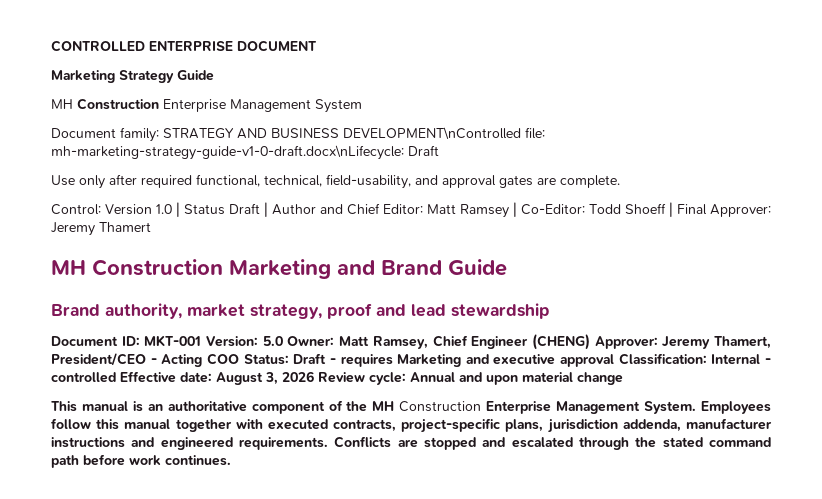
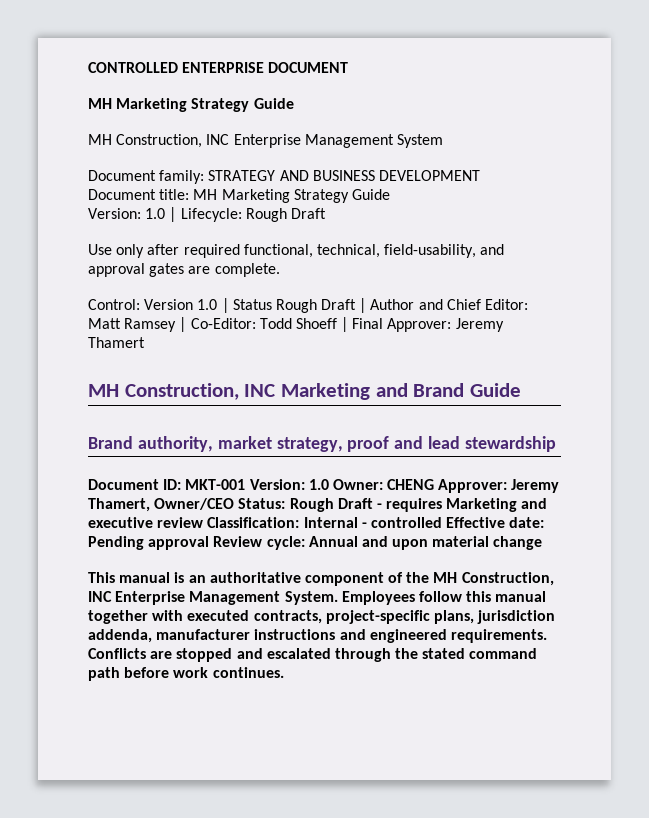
  CONTROLLED ENTERPRISE DOCUMENT
- Marketing Strategy Guide
+ MH Marketing Strategy Guide
- MH Construction Enterprise Management System
+ MH Construction, INC Enterprise Management System
- Document family: STRATEGY AND BUSINESS DEVELOPMENT\nControlled file: mh-marketing-strategy-guide-v1-0-draft.docx\nLifecycle: Draft
+ Document family: STRATEGY AND BUSINESS DEVELOPMENT
+ Document title: MH Marketing Strategy Guide
+ Version: 1.0 | Lifecycle: Rough Draft
- Control: Version 1.0 | Status Draft | Author and Chief Editor: Matt Ramsey | Co-Editor: Todd Shoeff | Final Approver: Jeremy Thamert
+ Control: Version 1.0 | Status Rough Draft | Author and Chief Editor: Matt Ramsey | Co-Editor: Todd Shoeff | Final Approver: Jeremy Thamert
- MH Construction Marketing and Brand Guide
+ MH Construction, INC Marketing and Brand Guide
- Document ID: MKT-001 Version: 5.0 Owner: Matt Ramsey, Chief Engineer (CHENG) Approver: Jeremy Thamert, President/CEO - Acting COO Status: Draft - requires Marketing and executive approval Classification: Internal - controlled Effective date: August 3, 2026 Review cycle: Annual and upon material change
+ Document ID: MKT-001 Version: 1.0 Owner: CHENG Approver: Jeremy Thamert, Owner/CEO Status: Rough Draft - requires Marketing and executive review Classification: Internal - controlled Effective date: Pending approval Review cycle: Annual and upon material change
- This manual is an authoritative component of the MH Construction Enterprise Management System.
+ This manual is an authoritative component of the MH Construction, INC Enterprise Management System.

